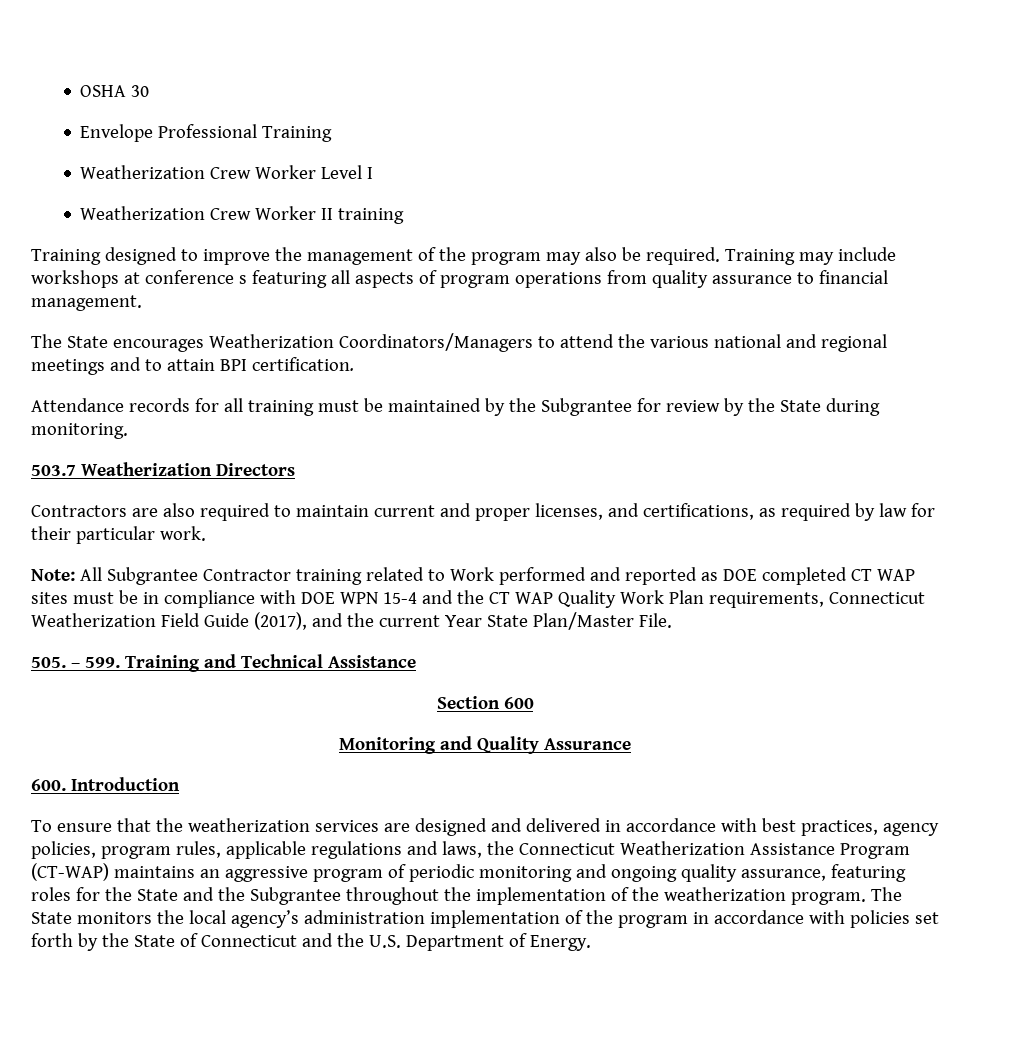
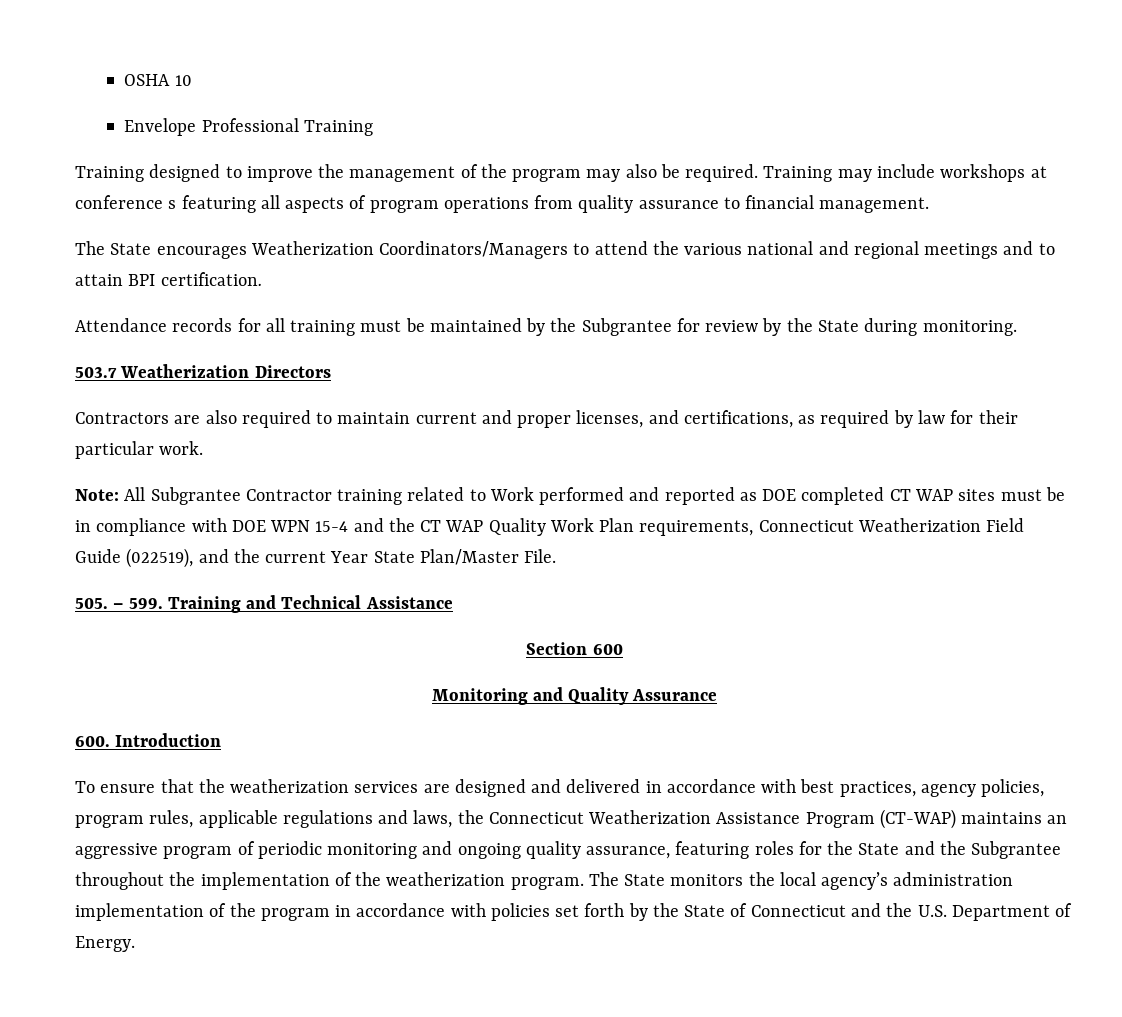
- OSHA 30
+ OSHA 10
- Weatherization Crew Worker Level I
- Weatherization Crew Worker II training
- Note: All Subgrantee Contractor training related to Work performed and reported as DOE completed CT WAP sites must be in compliance with DOE WPN 15-4 and the CT WAP Quality Work Plan requirements, Connecticut Weatherization Field Guide (2017), and the current Year State Plan/Master File.
+ Note: All Subgrantee Contractor training related to Work performed and reported as DOE completed CT WAP sites must be in compliance with DOE WPN 15-4 and the CT WAP Quality Work Plan requirements, Connecticut Weatherization Field Guide (022519), and the current Year State Plan/Master File.

